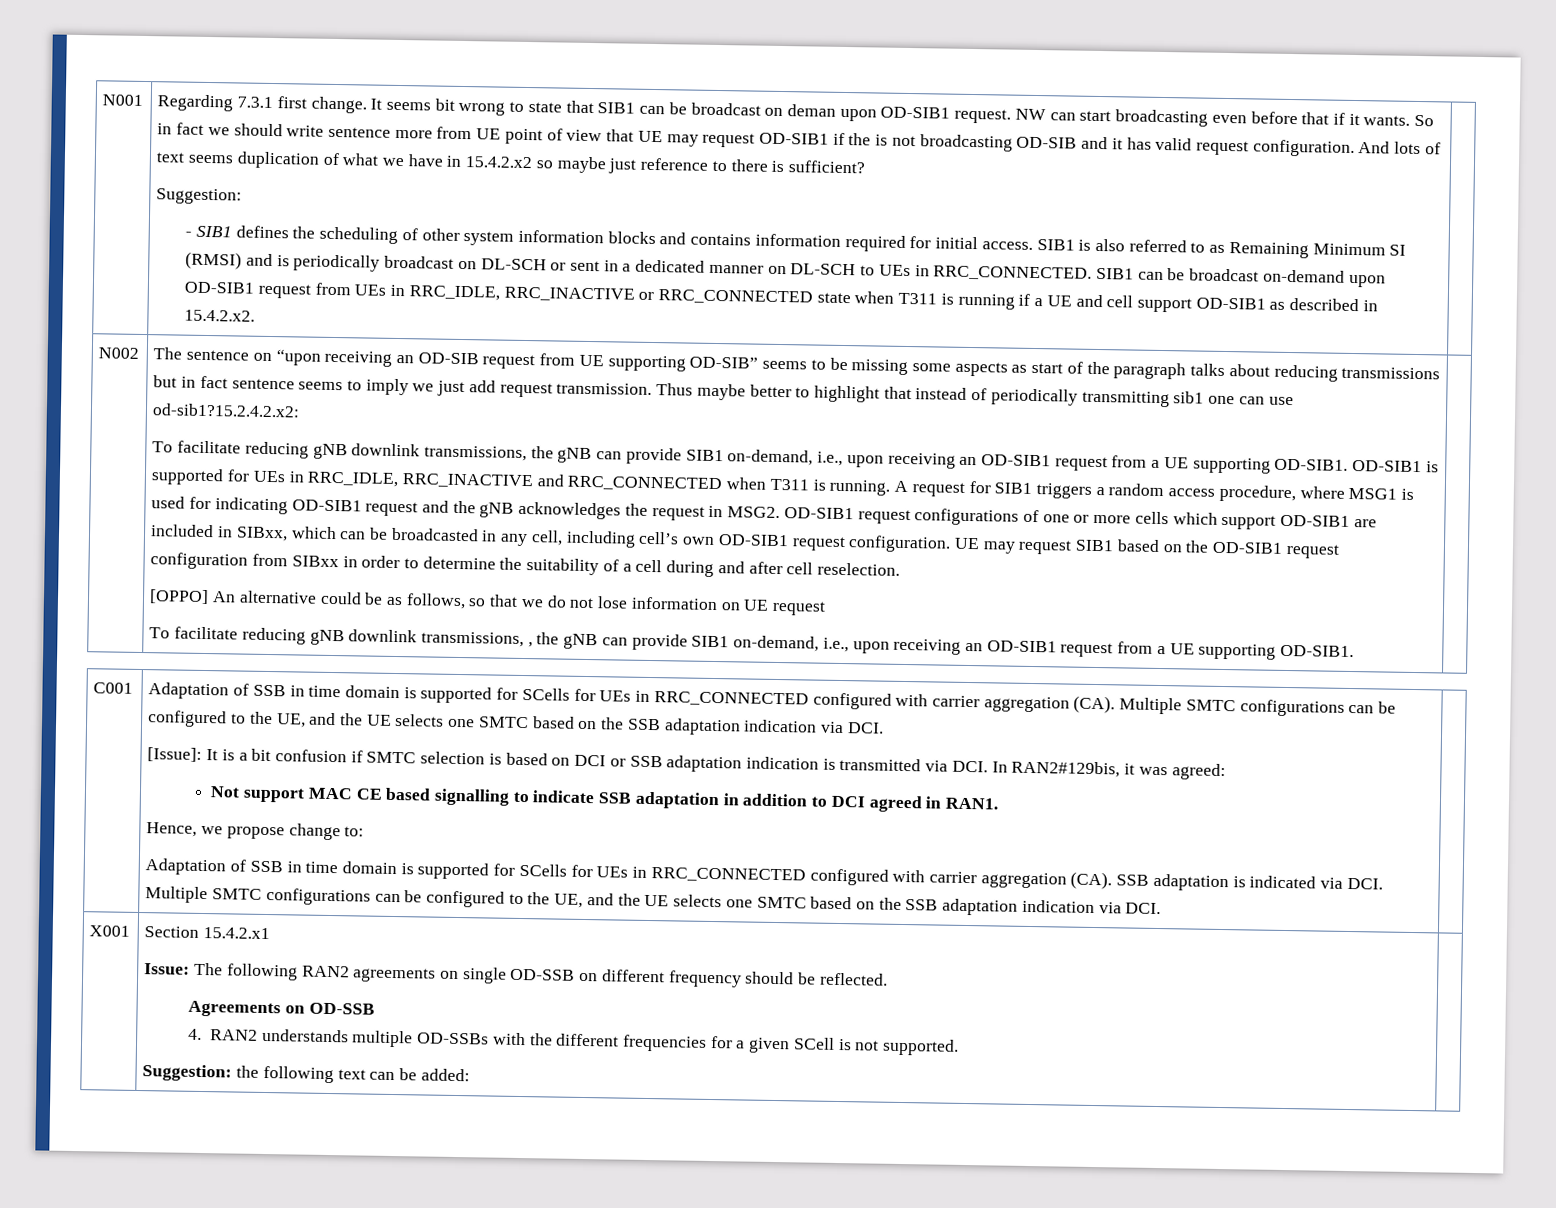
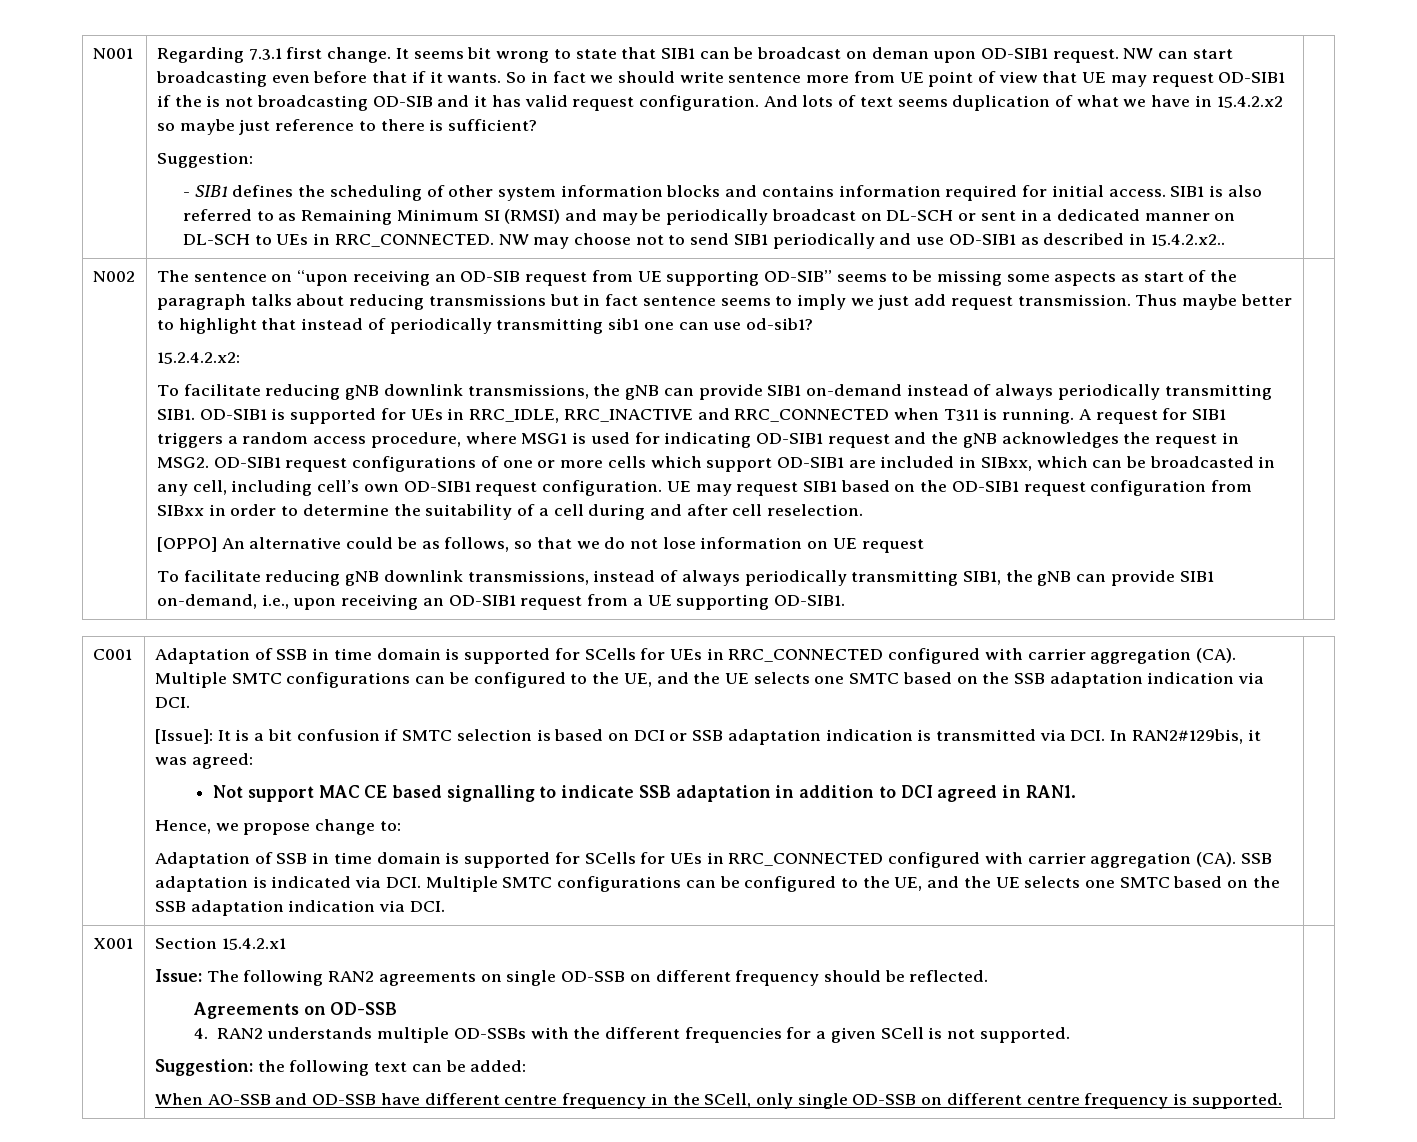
- SIB1 is also referred to as Remaining Minimum SI (RMSI) and is periodically broadcast on DL-SCH or sent in a dedicated manner on DL-SCH to UEs in RRC_CONNECTED.
+ SIB1 is also referred to as Remaining Minimum SI (RMSI) and may be periodically broadcast on DL-SCH or sent in a dedicated manner on DL-SCH to UEs in RRC_CONNECTED.
- SIB1 can be broadcast on-demand upon OD-SIB1 request from UEs in RRC_IDLE, RRC_INACTIVE or RRC_CONNECTED state when T311 is running if a UE and cell support OD-SIB1 as described in 15.4.2.x2.
+ NW may choose not to send SIB1 periodically and use OD-SIB1 as described in 15.4.2.x2..
- Thus maybe better to highlight that instead of periodically transmitting sib1 one can use od-sib1?15.2.4.2.x2:
+ Thus maybe better to highlight that instead of periodically transmitting sib1 one can use od-sib1?
+ 15.2.4.2.x2:
- To facilitate reducing gNB downlink transmissions, the gNB can provide SIB1 on-demand, i.e., upon receiving an OD-SIB1 request from a UE supporting OD-SIB1.
+ To facilitate reducing gNB downlink transmissions, the gNB can provide SIB1 on-demand instead of always periodically transmitting SIB1.
- To facilitate reducing gNB downlink transmissions, , the gNB can provide SIB1 on-demand, i.e., upon receiving an OD-SIB1 request from a UE supporting OD-SIB1.
+ To facilitate reducing gNB downlink transmissions, instead of always periodically transmitting SIB1, the gNB can provide SIB1 on-demand, i.e., upon receiving an OD-SIB1 request from a UE supporting OD-SIB1.
+ When AO-SSB and OD-SSB have different centre frequency in the SCell, only single OD-SSB on different centre frequency is supported.

